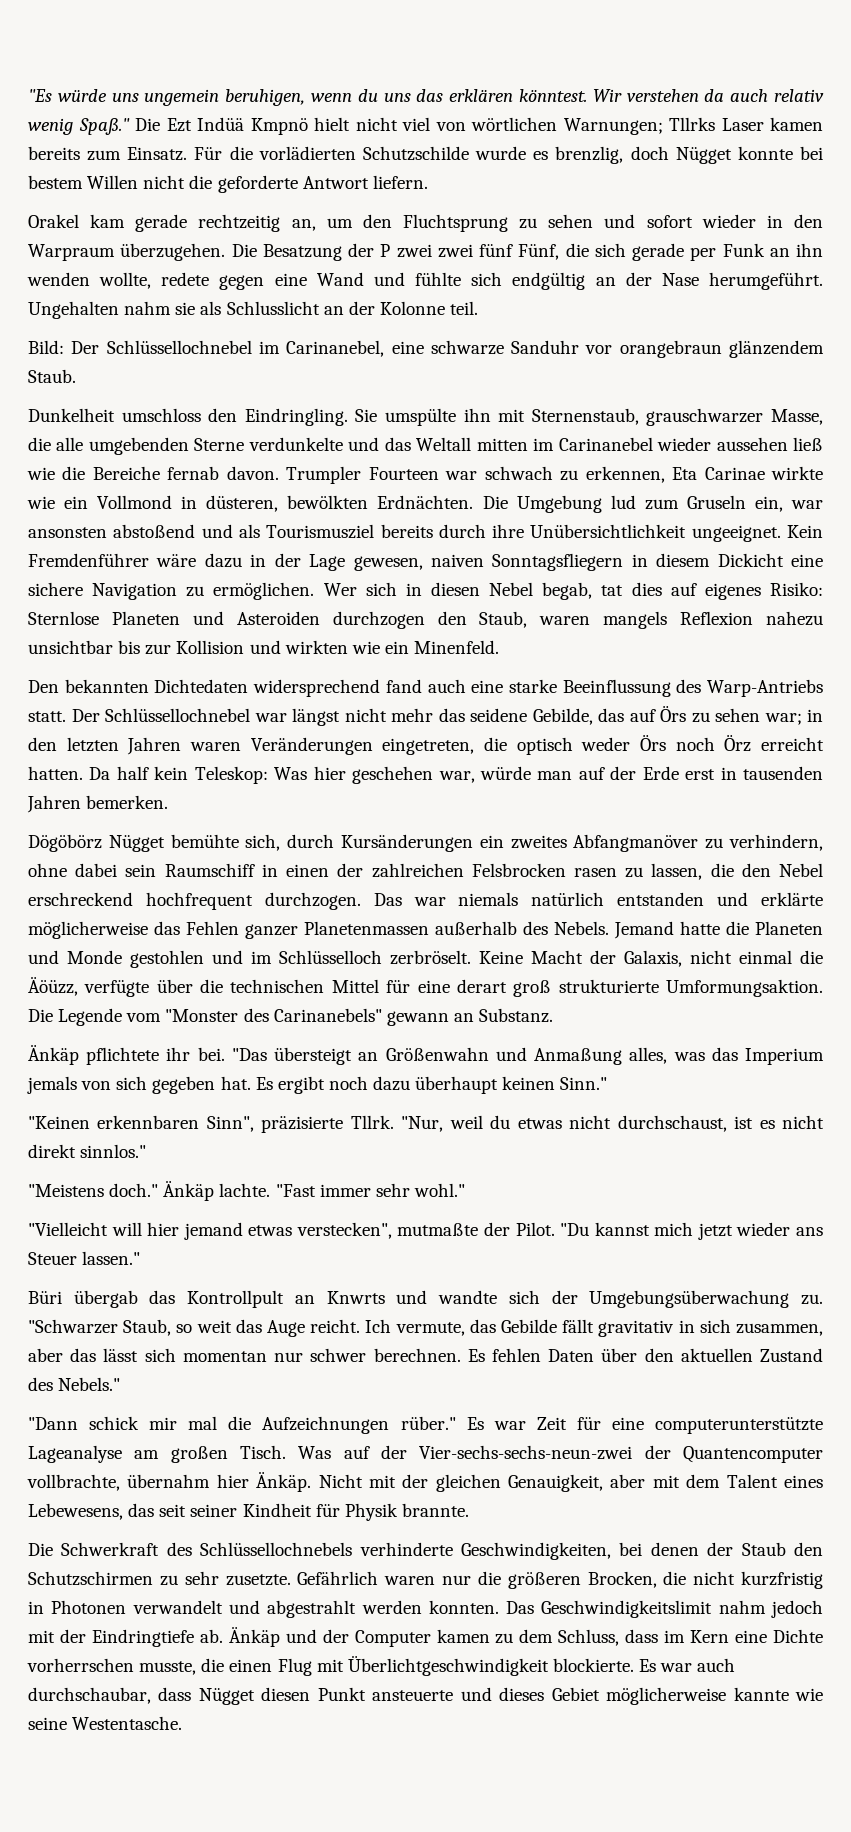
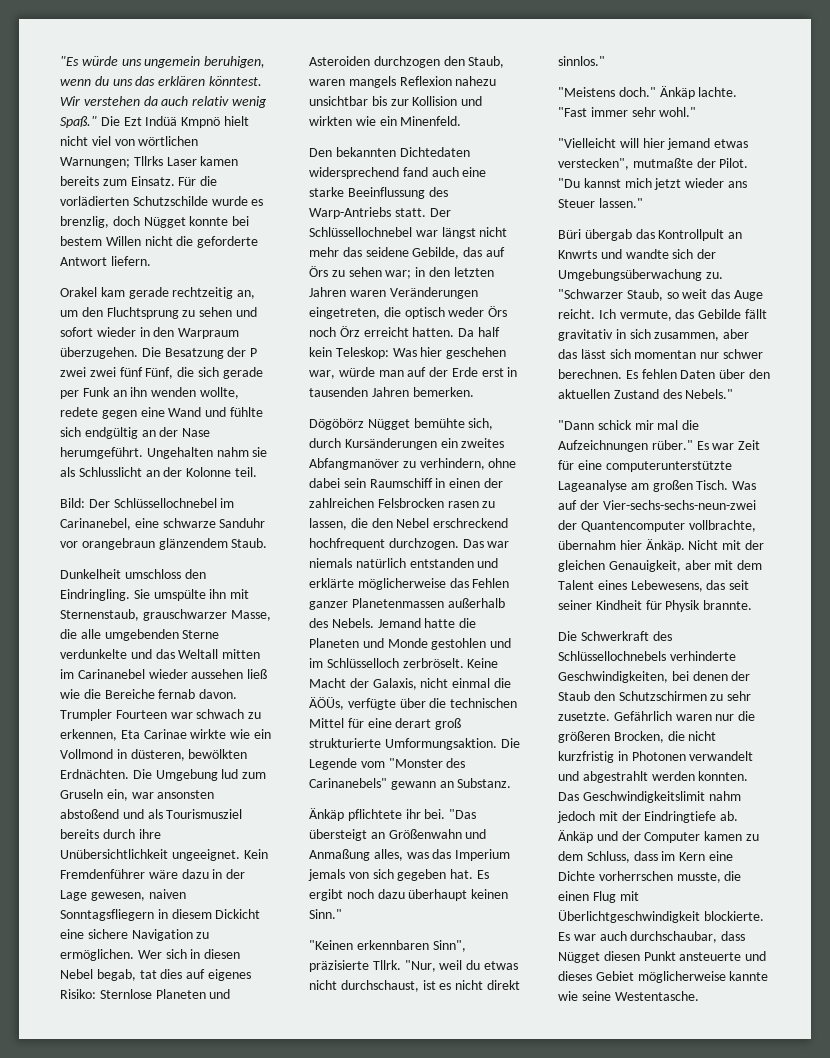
- Keine Macht der Galaxis, nicht einmal die Äöüzz, verfügte über die technischen Mittel für eine derart groß strukturierte Umformungsaktion.
+ Keine Macht der Galaxis, nicht einmal die ÄÖÜs, verfügte über die technischen Mittel für eine derart groß strukturierte Umformungsaktion.

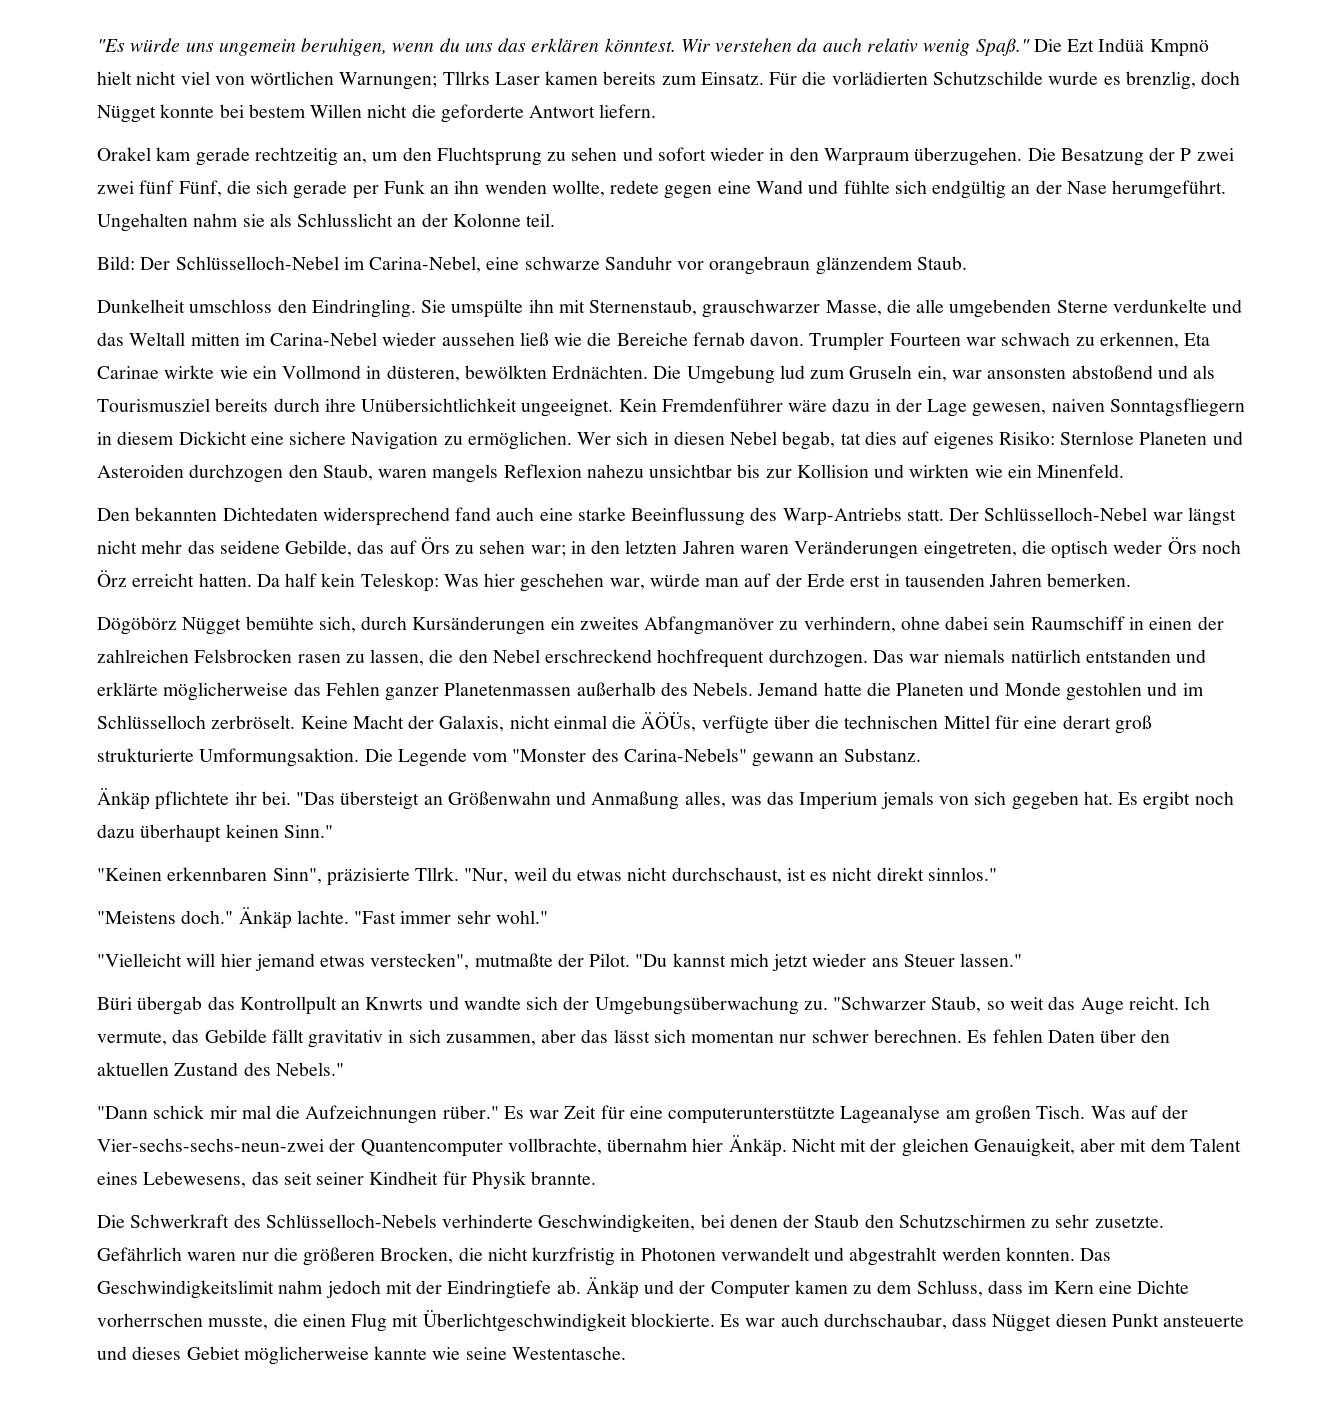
- Bild: Der Schlüssellochnebel im Carinanebel, eine schwarze Sanduhr vor orangebraun glänzendem Staub.
+ Bild: Der Schlüsselloch-Nebel im Carina-Nebel, eine schwarze Sanduhr vor orangebraun glänzendem Staub.
- Sie umspülte ihn mit Sternenstaub, grauschwarzer Masse, die alle umgebenden Sterne verdunkelte und das Weltall mitten im Carinanebel wieder aussehen ließ wie die Bereiche fernab davon.
+ Sie umspülte ihn mit Sternenstaub, grauschwarzer Masse, die alle umgebenden Sterne verdunkelte und das Weltall mitten im Carina-Nebel wieder aussehen ließ wie die Bereiche fernab davon.
- Der Schlüssellochnebel war längst nicht mehr das seidene Gebilde, das auf Örs zu sehen war; in den letzten Jahren waren Veränderungen eingetreten, die optisch weder Örs noch Örz erreicht hatten.
+ Der Schlüsselloch-Nebel war längst nicht mehr das seidene Gebilde, das auf Örs zu sehen war; in den letzten Jahren waren Veränderungen eingetreten, die optisch weder Örs noch Örz erreicht hatten.
- Die Legende vom "Monster des Carinanebels" gewann an Substanz.
+ Die Legende vom "Monster des Carina-Nebels" gewann an Substanz.
- Die Schwerkraft des Schlüssellochnebels verhinderte Geschwindigkeiten, bei denen der Staub den Schutzschirmen zu sehr zusetzte.
+ Die Schwerkraft des Schlüsselloch-Nebels verhinderte Geschwindigkeiten, bei denen der Staub den Schutzschirmen zu sehr zusetzte.

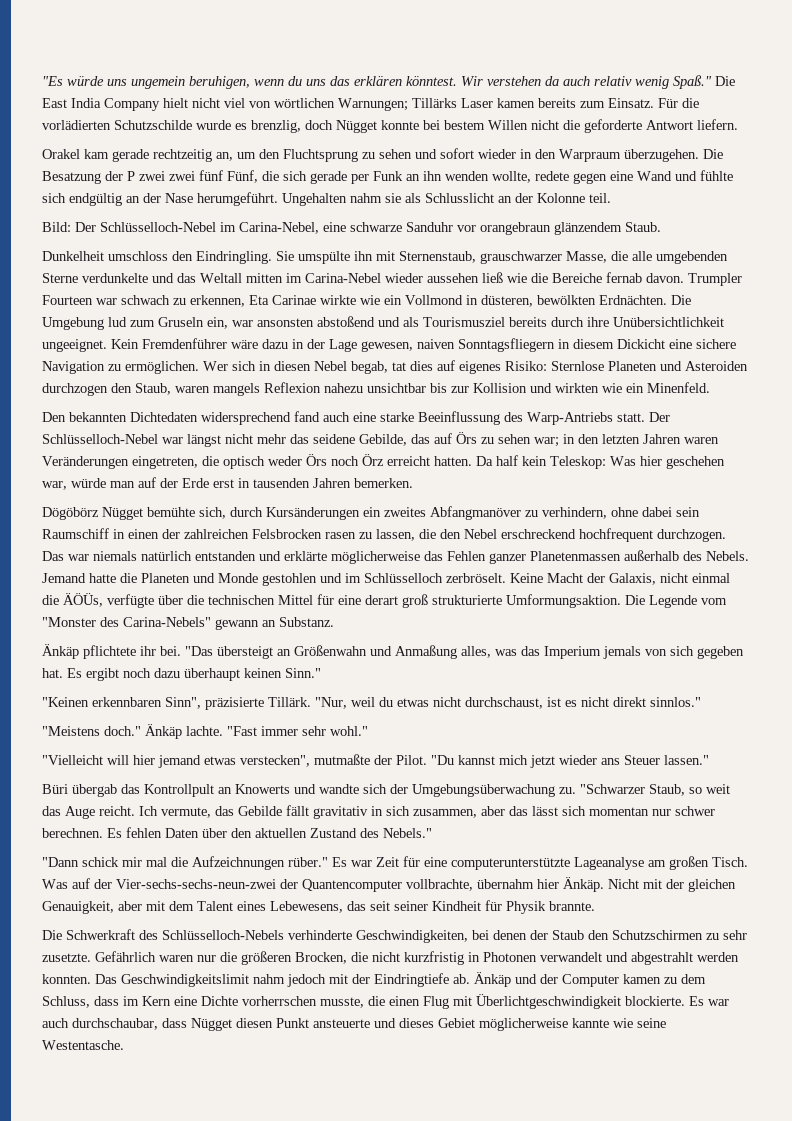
- Die Ezt Indüä Kmpnö hielt nicht viel von wörtlichen Warnungen; Tllrks Laser kamen bereits zum Einsatz.
+ Die East India Company hielt nicht viel von wörtlichen Warnungen; Tillärks Laser kamen bereits zum Einsatz.
- "Keinen erkennbaren Sinn", präzisierte Tllrk.
+ "Keinen erkennbaren Sinn", präzisierte Tillärk.
- Büri übergab das Kontrollpult an Knwrts und wandte sich der Umgebungsüberwachung zu.
+ Büri übergab das Kontrollpult an Knowerts und wandte sich der Umgebungsüberwachung zu.

